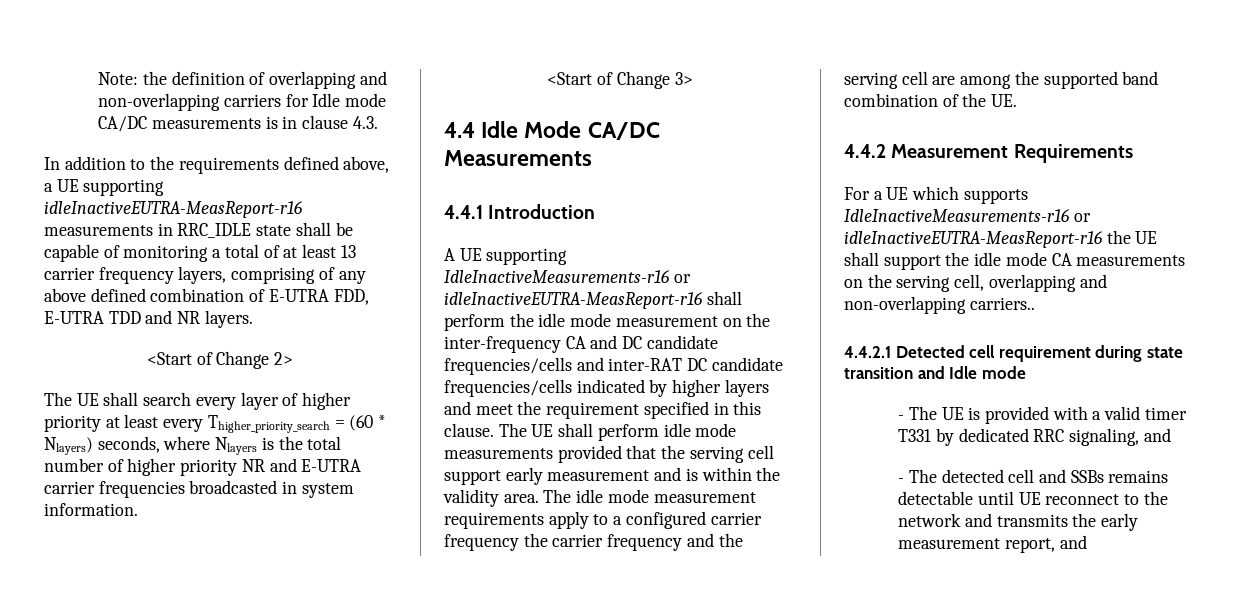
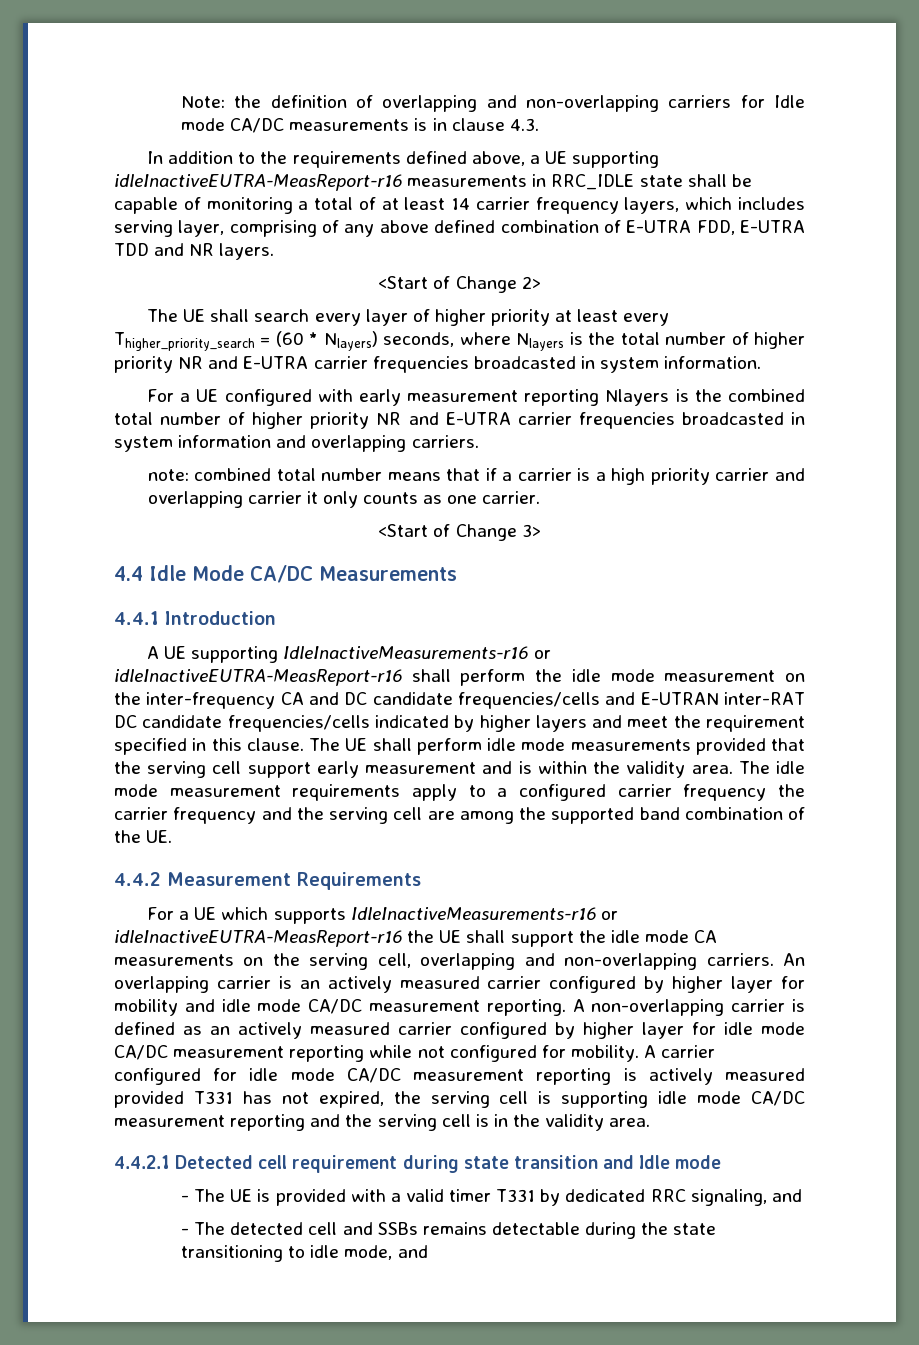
- In addition to the requirements defined above, a UE supporting idleInactiveEUTRA-MeasReport-r16 measurements in RRC_IDLE state shall be capable of monitoring a total of at least 13 carrier frequency layers, comprising of any above defined combination of E-UTRA FDD, E-UTRA TDD and NR layers.
+ In addition to the requirements defined above, a UE supporting idleInactiveEUTRA-MeasReport-r16 measurements in RRC_IDLE state shall be capable of monitoring a total of at least 14 carrier frequency layers, which includes serving layer, comprising of any above defined combination of E-UTRA FDD, E-UTRA TDD and NR layers.
+ For a UE configured with early measurement reporting Nlayers is the combined total number of higher priority NR and E-UTRA carrier frequencies broadcasted in system information and overlapping carriers.
+ note: combined total number means that if a carrier is a high priority carrier and overlapping carrier it only counts as one carrier.
- A UE supporting IdleInactiveMeasurements-r16 or idleInactiveEUTRA-MeasReport-r16 shall perform the idle mode measurement on the inter-frequency CA and DC candidate frequencies/cells and inter-RAT DC candidate frequencies/cells indicated by higher layers and meet the requirement specified in this clause.
+ A UE supporting IdleInactiveMeasurements-r16 or idleInactiveEUTRA-MeasReport-r16 shall perform the idle mode measurement on the inter-frequency CA and DC candidate frequencies/cells and E-UTRAN inter-RAT DC candidate frequencies/cells indicated by higher layers and meet the requirement specified in this clause.
- For a UE which supports IdleInactiveMeasurements-r16 or idleInactiveEUTRA-MeasReport-r16 the UE shall support the idle mode CA measurements on the serving cell, overlapping and non-overlapping carriers..
+ For a UE which supports IdleInactiveMeasurements-r16 or idleInactiveEUTRA-MeasReport-r16 the UE shall support the idle mode CA measurements on the serving cell, overlapping and non-overlapping carriers. An overlapping carrier is an actively measured carrier configured by higher layer for mobility and idle mode CA/DC measurement reporting. A non-overlapping carrier is defined as an actively measured carrier configured by higher layer for idle mode CA/DC measurement reporting while not configured for mobility. A carrier configured for idle mode CA/DC measurement reporting is actively measured provided T331 has not expired, the serving cell is supporting idle mode CA/DC measurement reporting and the serving cell is in the validity area.
- - The detected cell and SSBs remains detectable until UE reconnect to the network and transmits the early measurement report, and
+ - The detected cell and SSBs remains detectable during the state transitioning to idle mode, and

